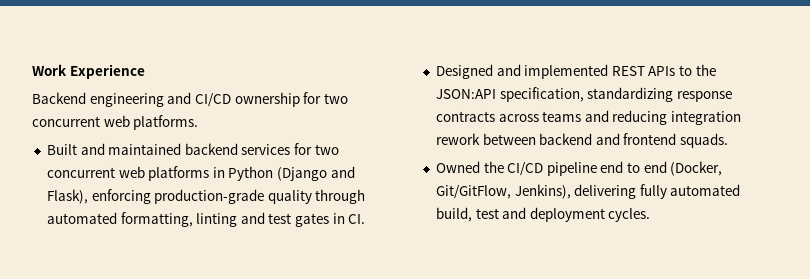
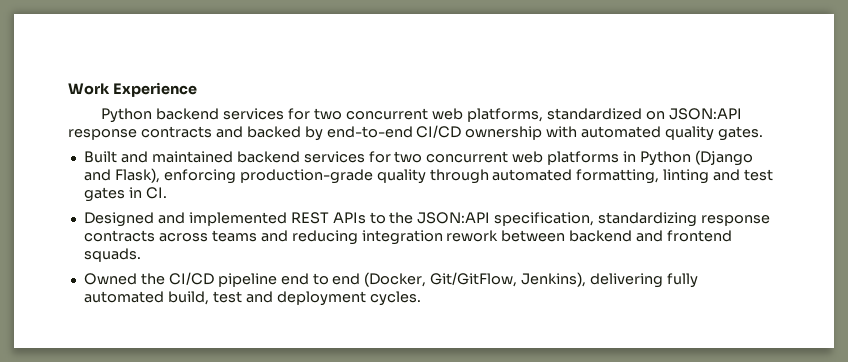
- Backend engineering and CI/CD ownership for two concurrent web platforms.
+ Python backend services for two concurrent web platforms, standardized on JSON:API response contracts and backed by end-to-end CI/CD ownership with automated quality gates.

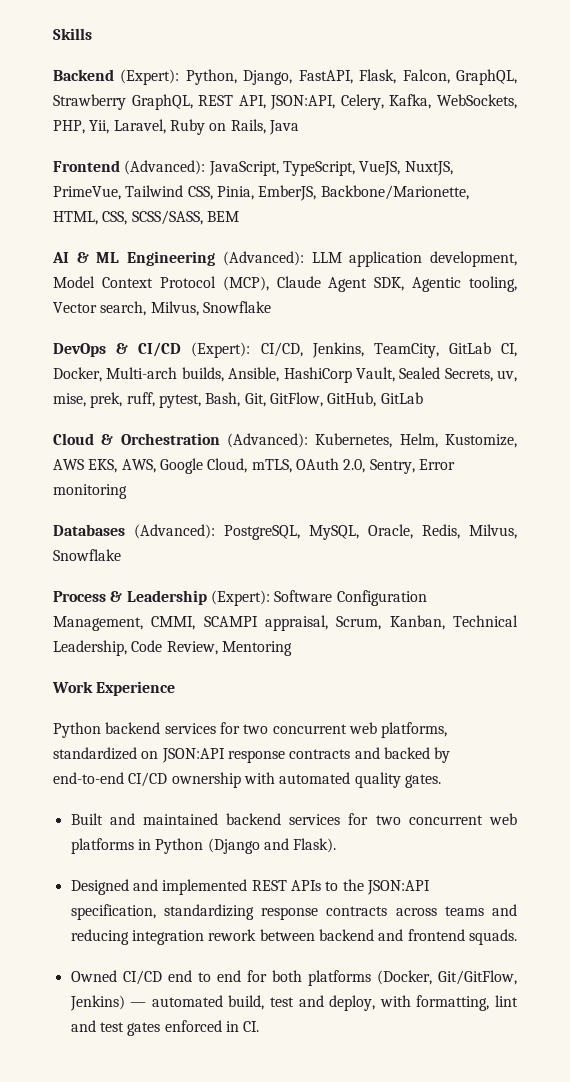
+ Skills
+ Backend (Expert): Python, Django, FastAPI, Flask, Falcon, GraphQL, Strawberry GraphQL, REST API, JSON:API, Celery, Kafka, WebSockets, PHP, Yii, Laravel, Ruby on Rails, Java
+ Frontend (Advanced): JavaScript, TypeScript, VueJS, NuxtJS, PrimeVue, Tailwind CSS, Pinia, EmberJS, Backbone/Marionette, HTML, CSS, SCSS/SASS, BEM
+ AI & ML Engineering (Advanced): LLM application development, Model Context Protocol (MCP), Claude Agent SDK, Agentic tooling, Vector search, Milvus, Snowflake
+ DevOps & CI/CD (Expert): CI/CD, Jenkins, TeamCity, GitLab CI, Docker, Multi-arch builds, Ansible, HashiCorp Vault, Sealed Secrets, uv, mise, prek, ruff, pytest, Bash, Git, GitFlow, GitHub, GitLab
+ Cloud & Orchestration (Advanced): Kubernetes, Helm, Kustomize, AWS EKS, AWS, Google Cloud, mTLS, OAuth 2.0, Sentry, Error monitoring
+ Databases (Advanced): PostgreSQL, MySQL, Oracle, Redis, Milvus, Snowflake
+ Process & Leadership (Expert): Software Configuration Management, CMMI, SCAMPI appraisal, Scrum, Kanban, Technical Leadership, Code Review, Mentoring
- Built and maintained backend services for two concurrent web platforms in Python (Django and Flask), enforcing production-grade quality through automated formatting, linting and test gates in CI.
+ Built and maintained backend services for two concurrent web platforms in Python (Django and Flask).
- Owned the CI/CD pipeline end to end (Docker, Git/GitFlow, Jenkins), delivering fully automated build, test and deployment cycles.
+ Owned CI/CD end to end for both platforms (Docker, Git/GitFlow, Jenkins) — automated build, test and deploy, with formatting, lint and test gates enforced in CI.

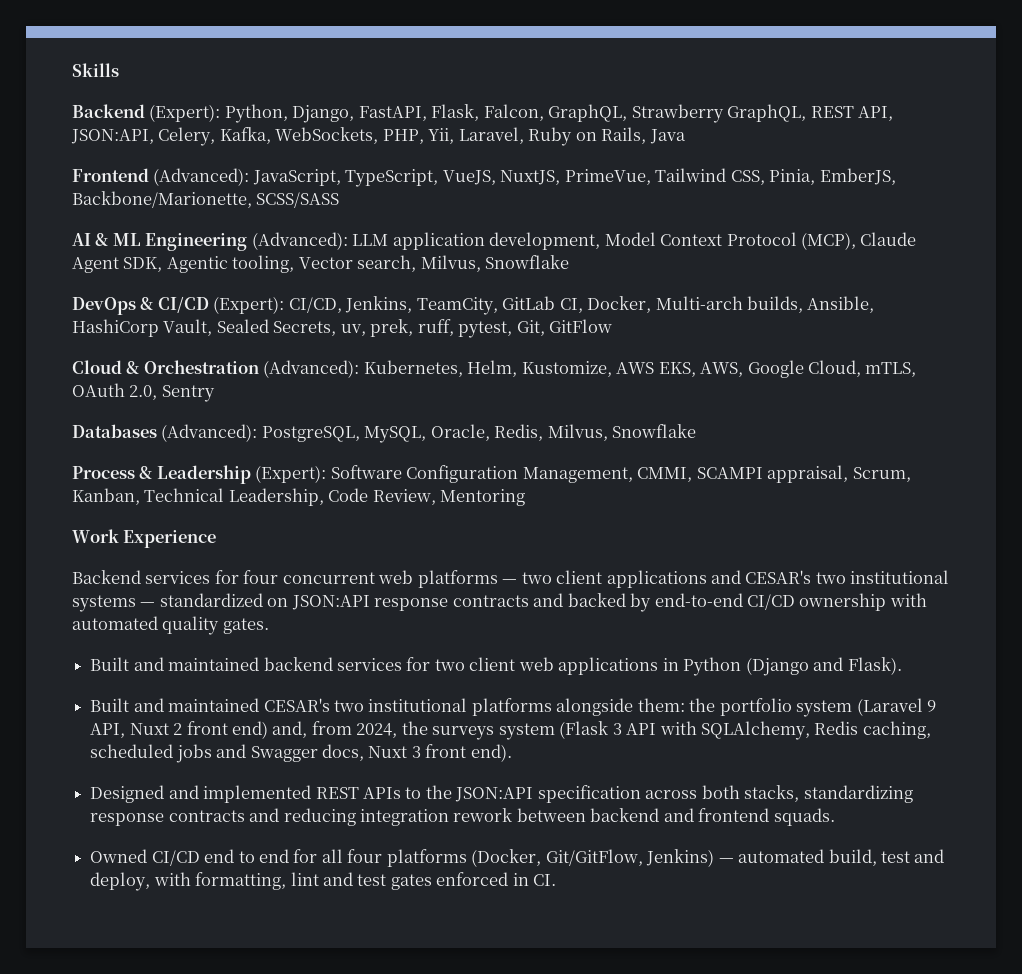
- Frontend (Advanced): JavaScript, TypeScript, VueJS, NuxtJS, PrimeVue, Tailwind CSS, Pinia, EmberJS, Backbone/Marionette, HTML, CSS, SCSS/SASS, BEM
+ Frontend (Advanced): JavaScript, TypeScript, VueJS, NuxtJS, PrimeVue, Tailwind CSS, Pinia, EmberJS, Backbone/Marionette, SCSS/SASS
- DevOps & CI/CD (Expert): CI/CD, Jenkins, TeamCity, GitLab CI, Docker, Multi-arch builds, Ansible, HashiCorp Vault, Sealed Secrets, uv, mise, prek, ruff, pytest, Bash, Git, GitFlow, GitHub, GitLab
+ DevOps & CI/CD (Expert): CI/CD, Jenkins, TeamCity, GitLab CI, Docker, Multi-arch builds, Ansible, HashiCorp Vault, Sealed Secrets, uv, prek, ruff, pytest, Git, GitFlow
- Cloud & Orchestration (Advanced): Kubernetes, Helm, Kustomize, AWS EKS, AWS, Google Cloud, mTLS, OAuth 2.0, Sentry, Error monitoring
+ Cloud & Orchestration (Advanced): Kubernetes, Helm, Kustomize, AWS EKS, AWS, Google Cloud, mTLS, OAuth 2.0, Sentry
- Python backend services for two concurrent web platforms, standardized on JSON:API response contracts and backed by end-to-end CI/CD ownership with automated quality gates.
+ Backend services for four concurrent web platforms — two client applications and CESAR's two institutional systems — standardized on JSON:API response contracts and backed by end-to-end CI/CD ownership with automated quality gates.
- Built and maintained backend services for two concurrent web platforms in Python (Django and Flask).
+ Built and maintained backend services for two client web applications in Python (Django and Flask).
+ Built and maintained CESAR's two institutional platforms alongside them: the portfolio system (Laravel 9 API, Nuxt 2 front end) and, from 2024, the surveys system (Flask 3 API with SQLAlchemy, Redis caching, scheduled jobs and Swagger docs, Nuxt 3 front end).
- Designed and implemented REST APIs to the JSON:API specification, standardizing response contracts across teams and reducing integration rework between backend and frontend squads.
+ Designed and implemented REST APIs to the JSON:API specification across both stacks, standardizing response contracts and reducing integration rework between backend and frontend squads.
- Owned CI/CD end to end for both platforms (Docker, Git/GitFlow, Jenkins) — automated build, test and deploy, with formatting, lint and test gates enforced in CI.
+ Owned CI/CD end to end for all four platforms (Docker, Git/GitFlow, Jenkins) — automated build, test and deploy, with formatting, lint and test gates enforced in CI.

